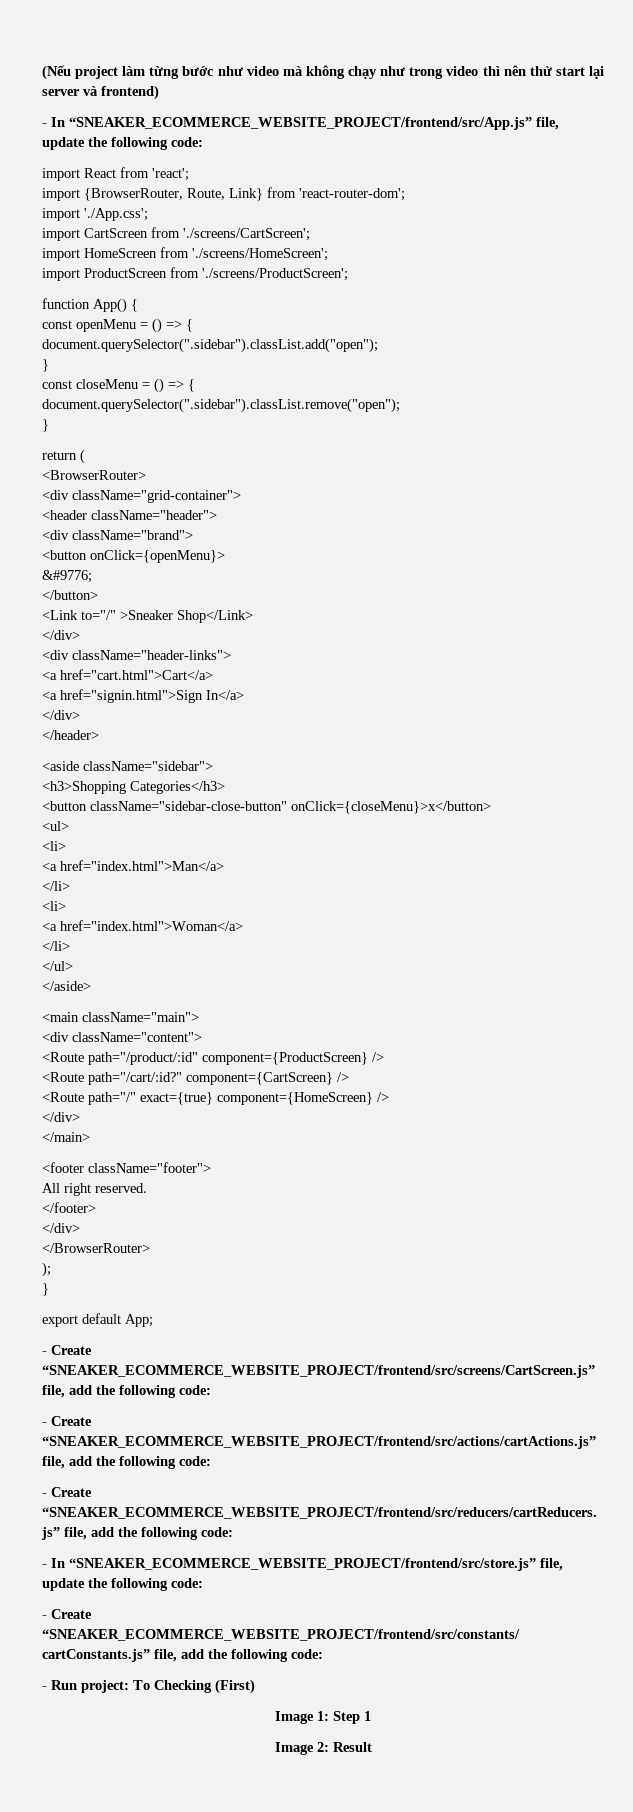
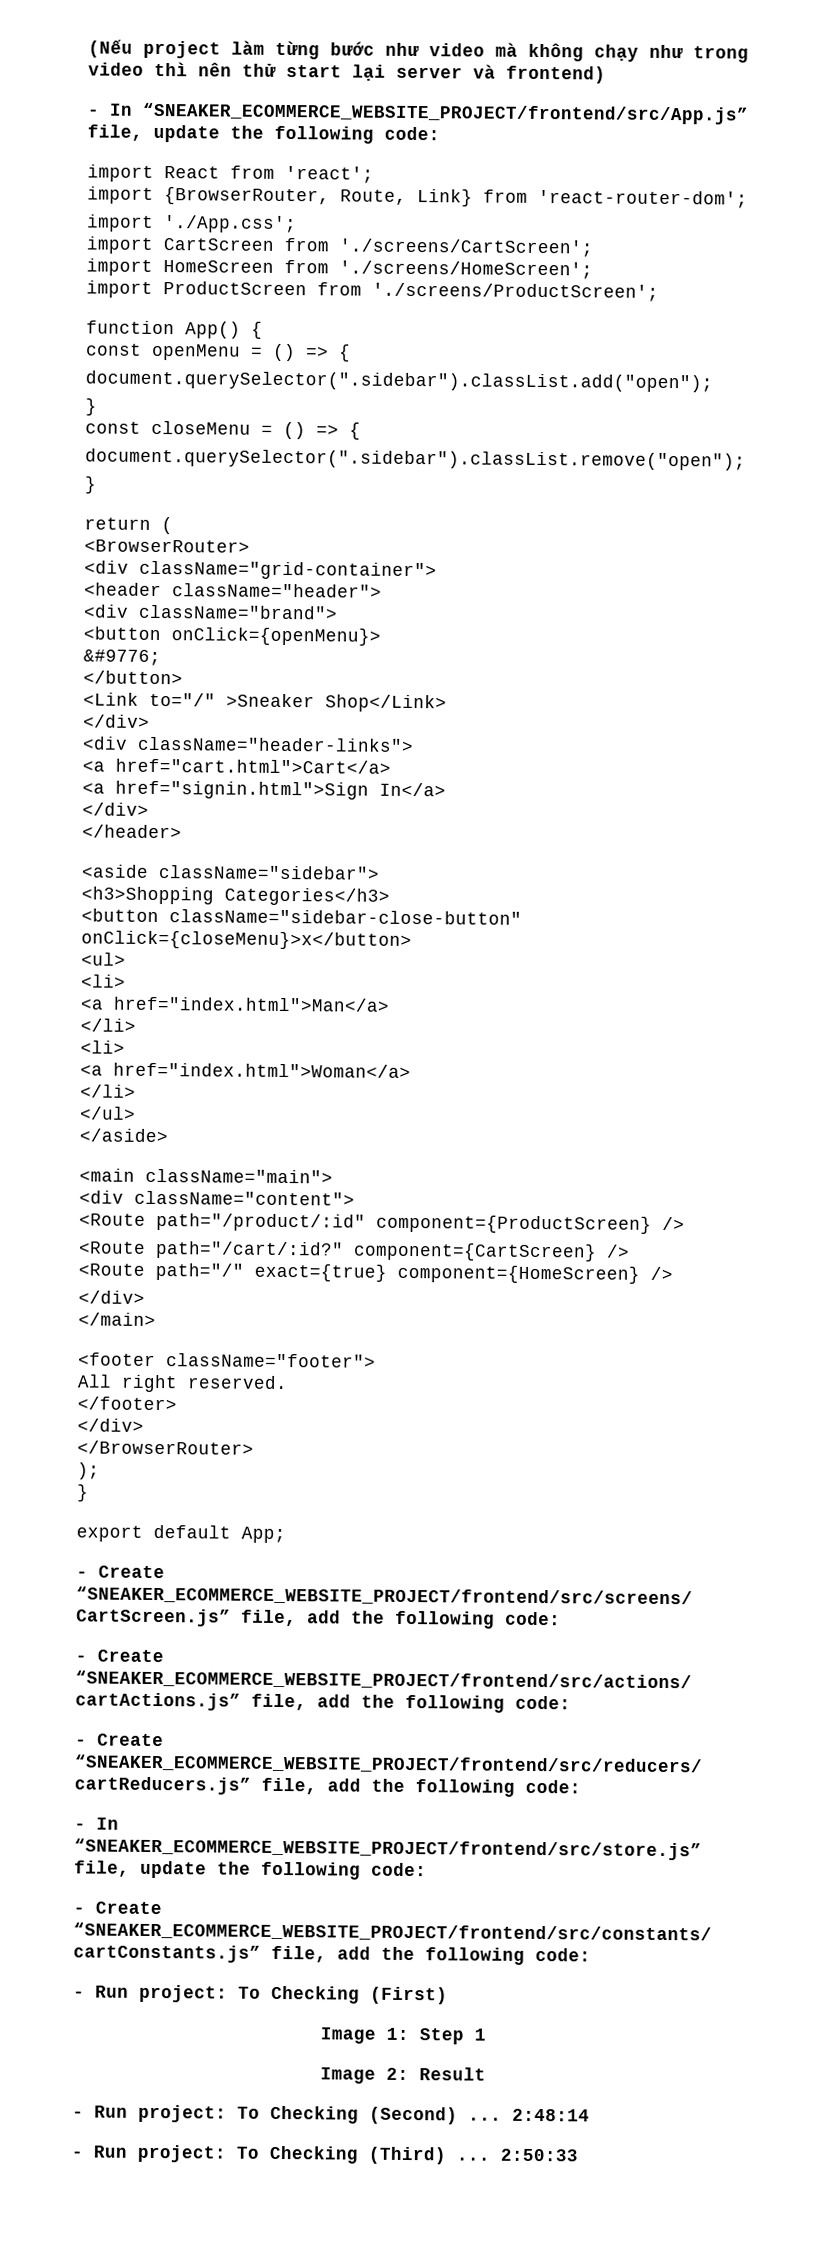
+ - Run project: To Checking (Second) ... 2:48:14
+ - Run project: To Checking (Third) ... 2:50:33

